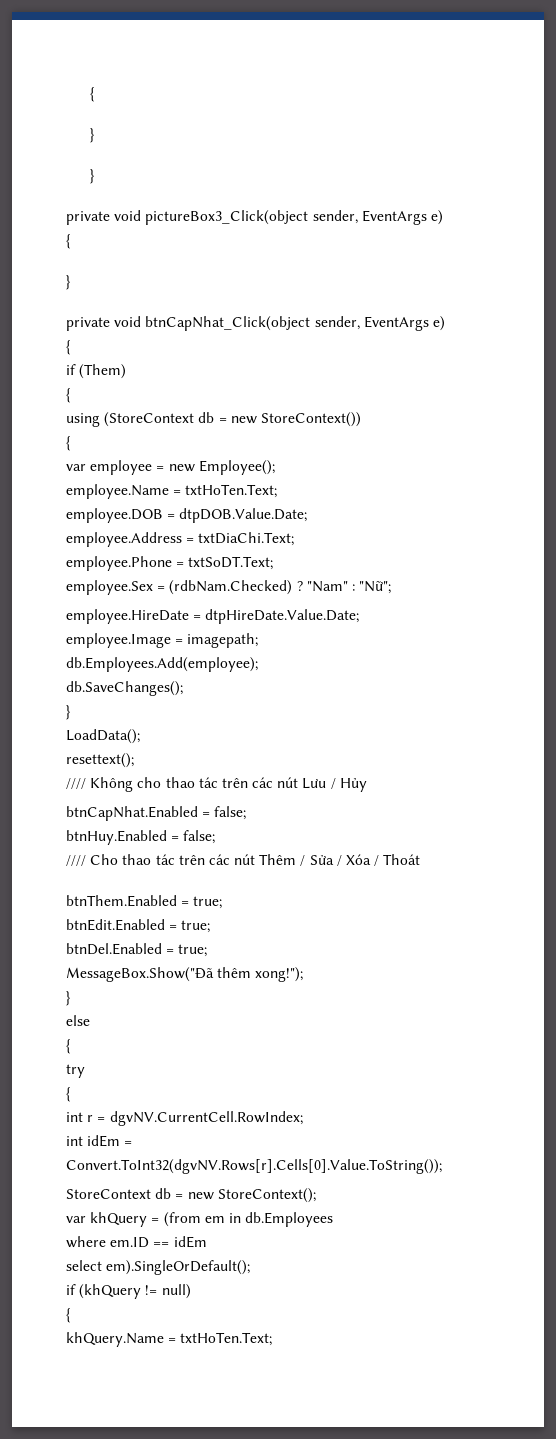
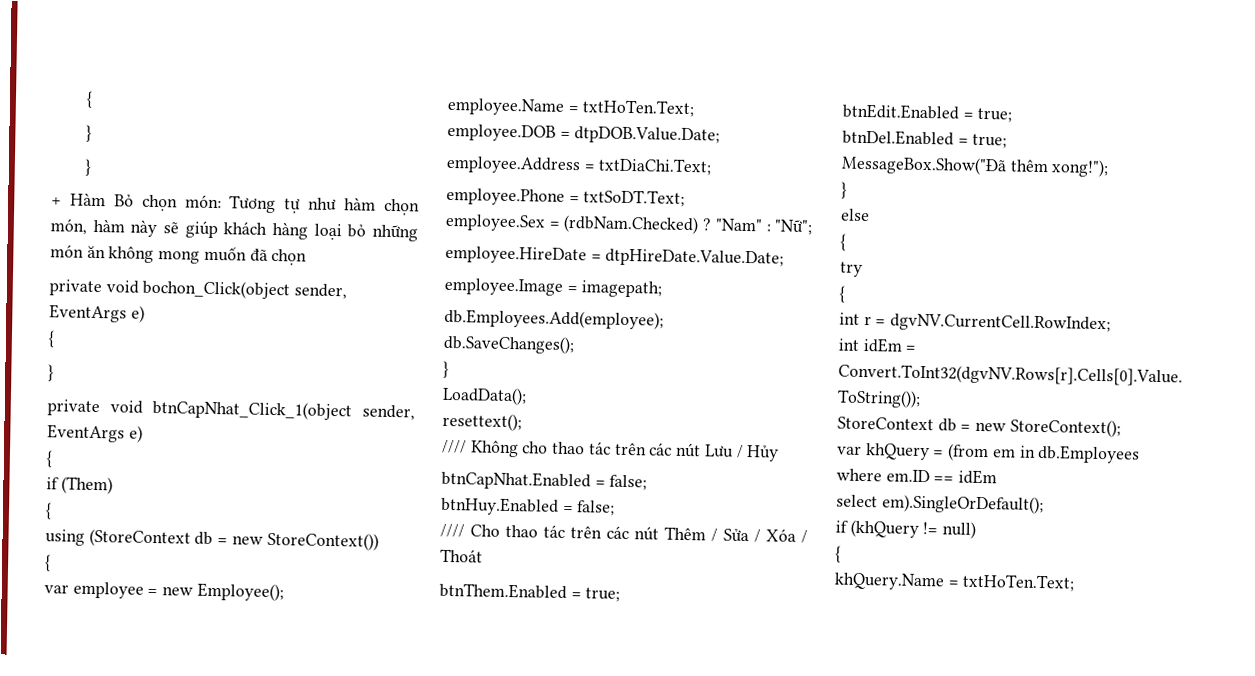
- private void pictureBox3_Click(object sender, EventArgs e)
+ + Hàm Bỏ chọn món: Tương tự như hàm chọn món, hàm này sẽ giúp khách hàng loại bỏ những món ăn không mong muốn đã chọn
+ private void bochon_Click(object sender, EventArgs e)
- private void btnCapNhat_Click(object sender, EventArgs e)
+ private void btnCapNhat_Click_1(object sender, EventArgs e)

